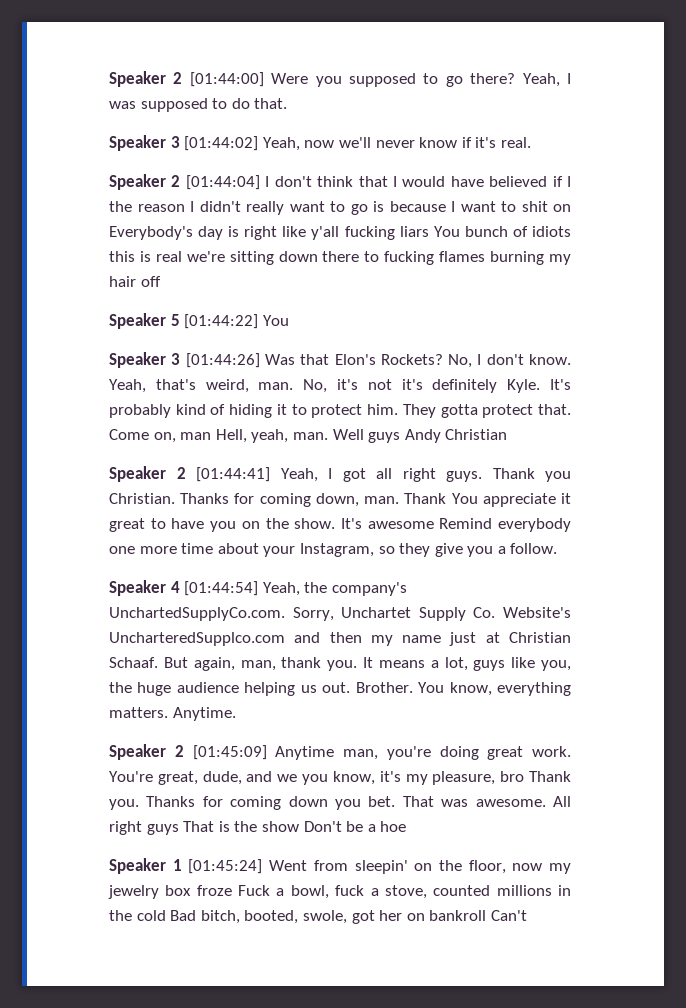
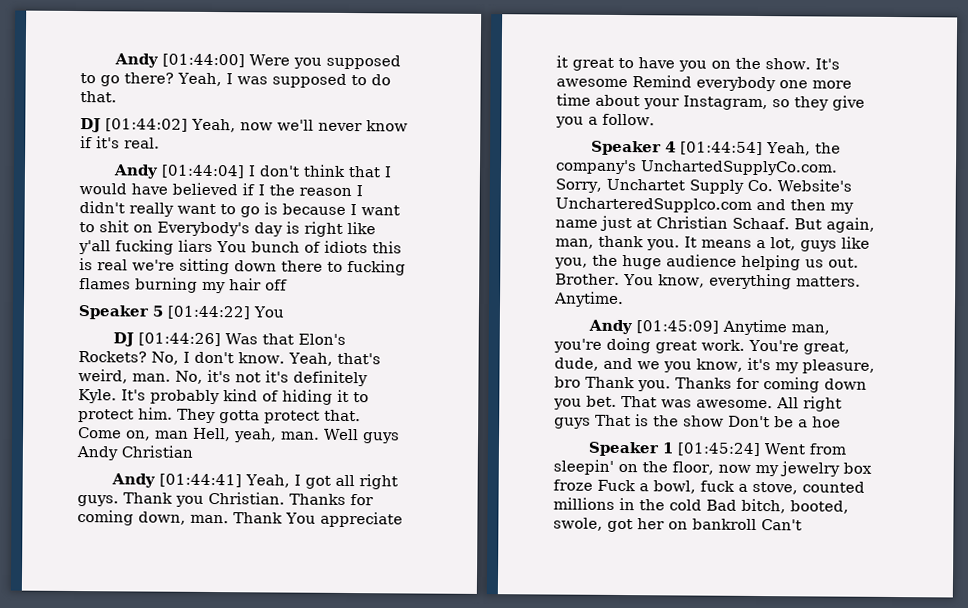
- Speaker 2 [01:44:00] Were you supposed to go there?
+ Andy [01:44:00] Were you supposed to go there?
- Speaker 3 [01:44:02] Yeah, now we'll never know if it's real.
+ DJ [01:44:02] Yeah, now we'll never know if it's real.
- Speaker 2 [01:44:04] I don't think that I would have believed if I the reason I didn't really want to go is because I want to shit on Everybody's day is right like y'all fucking liars You bunch of idiots this is real we're sitting down there to fucking flames burning my hair off
+ Andy [01:44:04] I don't think that I would have believed if I the reason I didn't really want to go is because I want to shit on Everybody's day is right like y'all fucking liars You bunch of idiots this is real we're sitting down there to fucking flames burning my hair off
- Speaker 3 [01:44:26] Was that Elon's Rockets?
+ DJ [01:44:26] Was that Elon's Rockets?
- Speaker 2 [01:44:41] Yeah, I got all right guys.
+ Andy [01:44:41] Yeah, I got all right guys.
- Speaker 2 [01:45:09] Anytime man, you're doing great work.
+ Andy [01:45:09] Anytime man, you're doing great work.

